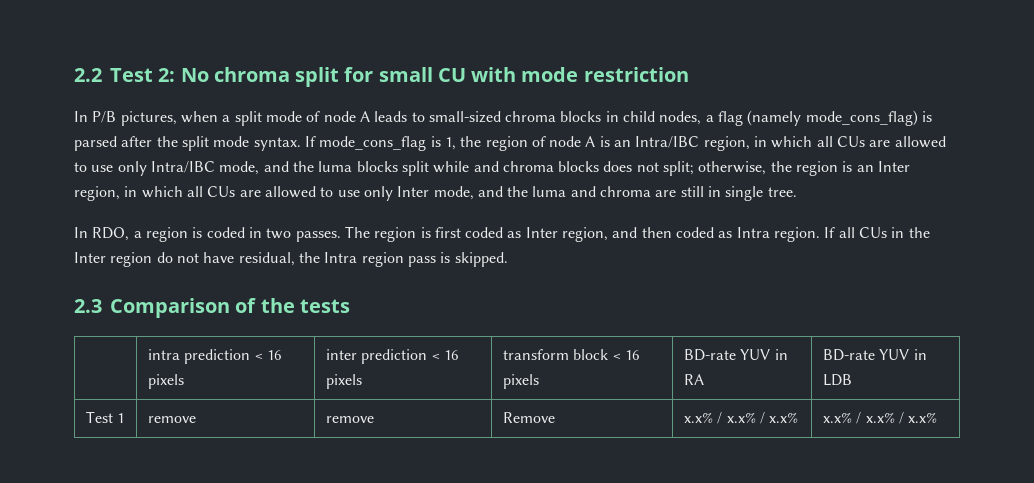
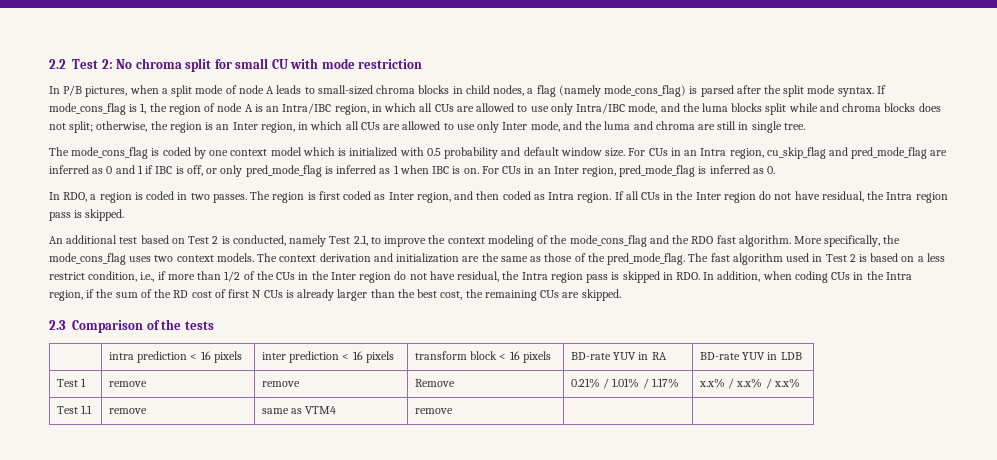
+ The mode_cons_flag is coded by one context model which is initialized with 0.5 probability and default window size. For CUs in an Intra region, cu_skip_flag and pred_mode_flag are inferred as 0 and 1 if IBC is off, or only pred_mode_flag is inferred as 1 when IBC is on. For CUs in an Inter region, pred_mode_flag is inferred as 0.
+ An additional test based on Test 2 is conducted, namely Test 2.1, to improve the context modeling of the mode_cons_flag and the RDO fast algorithm. More specifically, the mode_cons_flag uses two context models. The context derivation and initialization are the same as those of the pred_mode_flag. The fast algorithm used in Test 2 is based on a less restrict condition, i.e., if more than 1/2 of the CUs in the Inter region do not have residual, the Intra region pass is skipped in RDO. In addition, when coding CUs in the Intra region, if the sum of the RD cost of first N CUs is already larger than the best cost, the remaining CUs are skipped.
- Test 1 | remove | remove | Remove | x.x% / x.x% / x.x% | x.x% / x.x% / x.x%
+ Test 1 | remove | remove | Remove | 0.21% / 1.01% / 1.17% | x.x% / x.x% / x.x%
+ Test 1.1 | remove | same as VTM4 | remove | |

